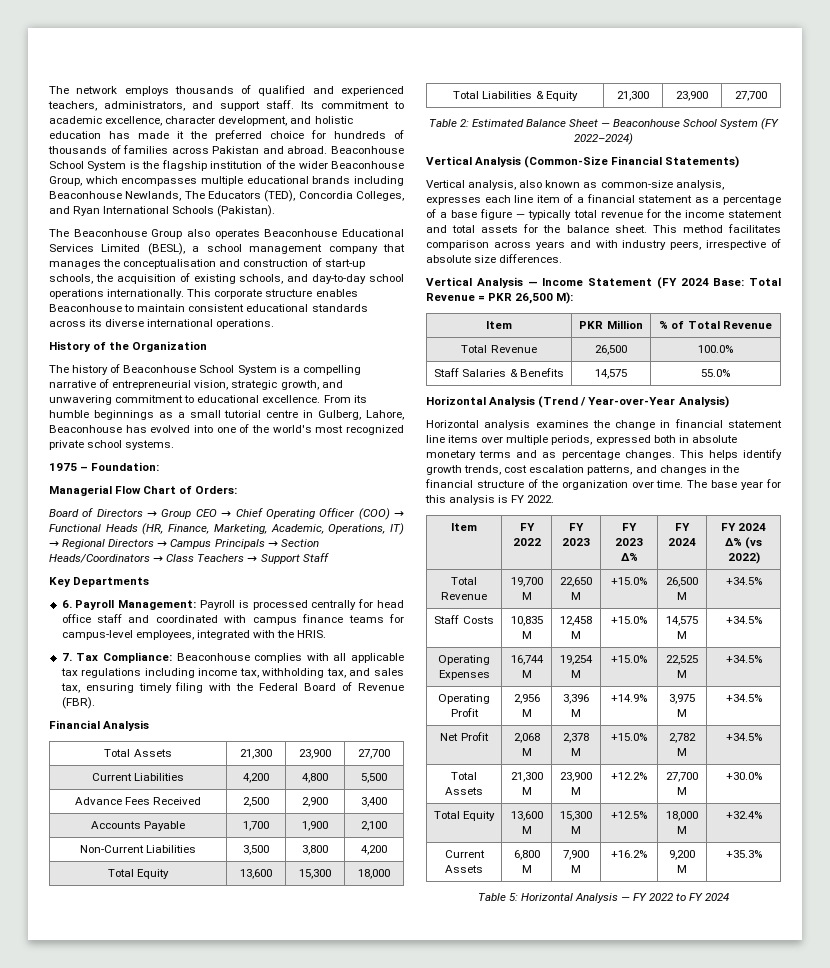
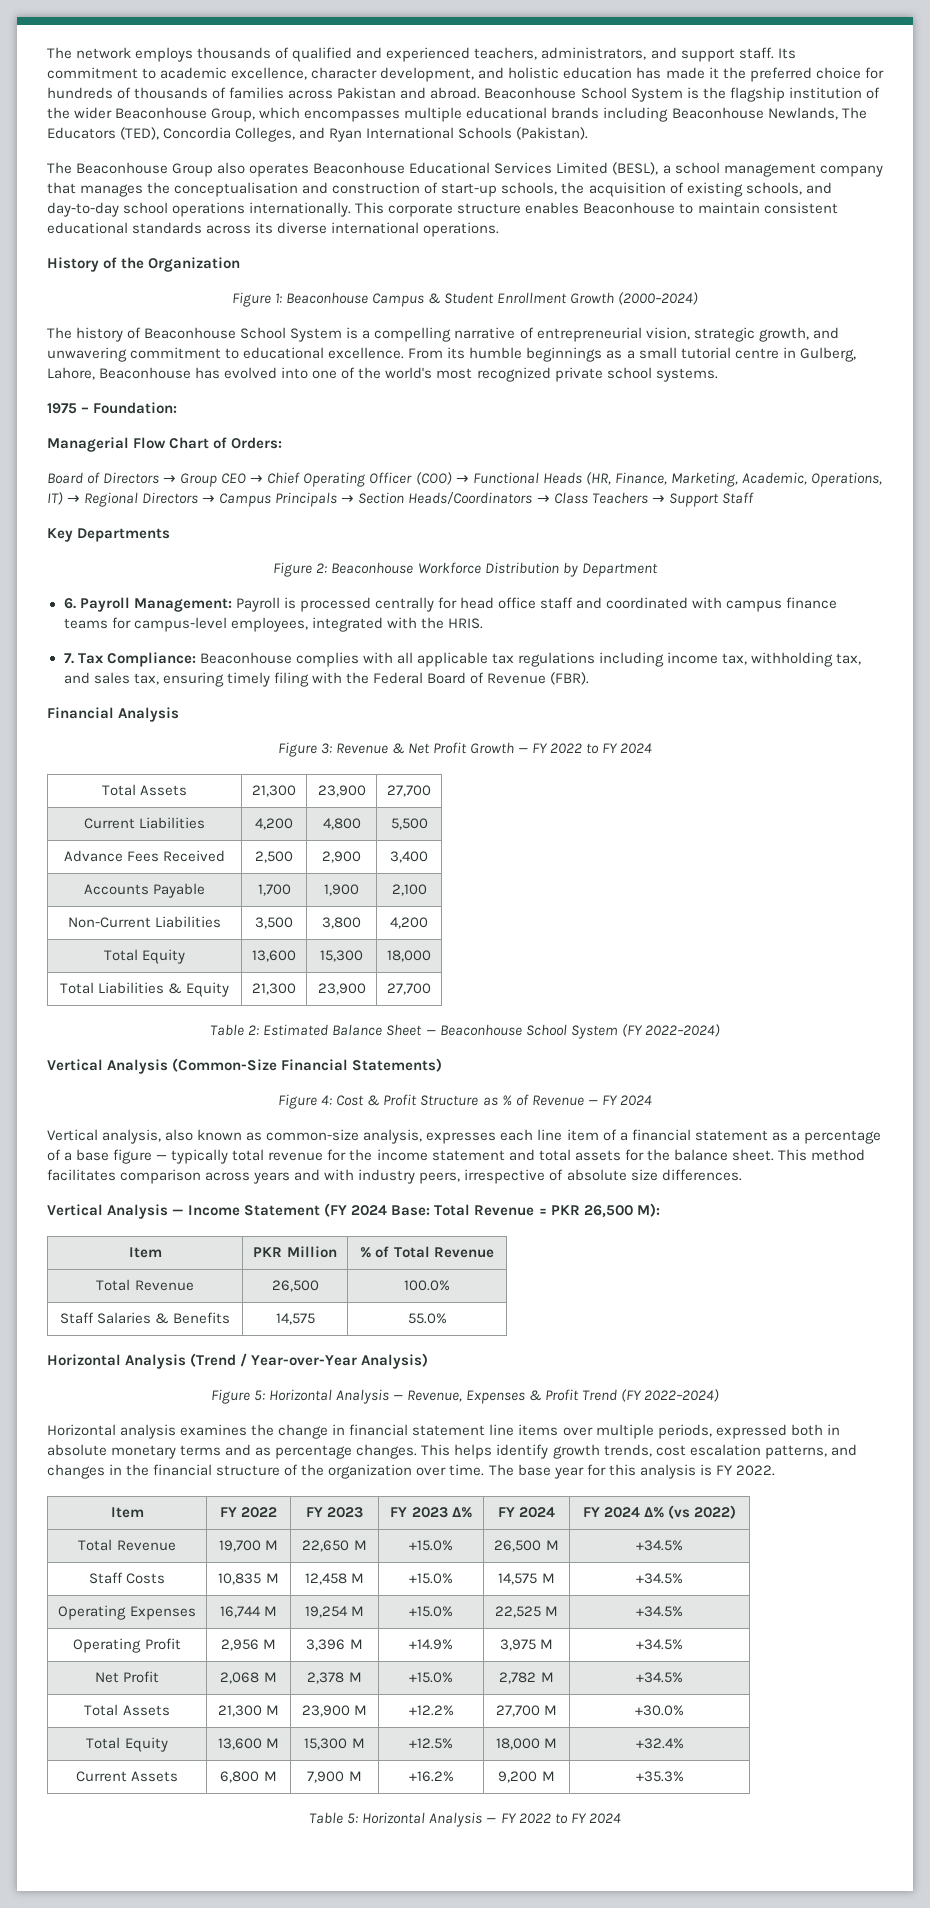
+ Figure 1: Beaconhouse Campus & Student Enrollment Growth (2000–2024)
+ Figure 2: Beaconhouse Workforce Distribution by Department
+ Figure 3: Revenue & Net Profit Growth — FY 2022 to FY 2024
+ Figure 4: Cost & Profit Structure as % of Revenue — FY 2024
+ Figure 5: Horizontal Analysis — Revenue, Expenses & Profit Trend (FY 2022–2024)

